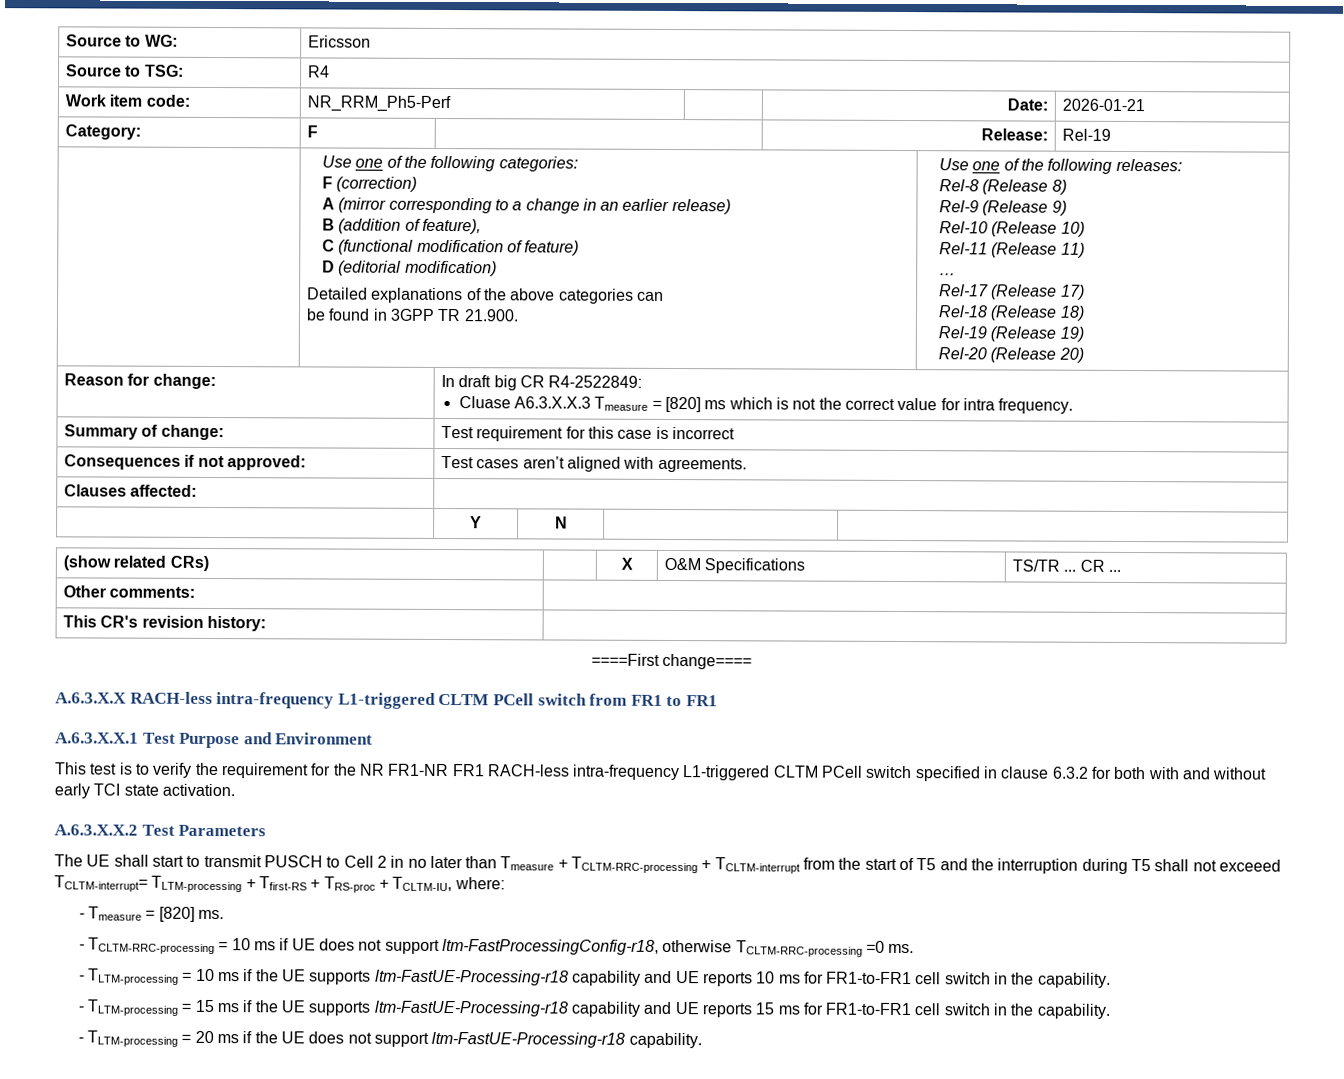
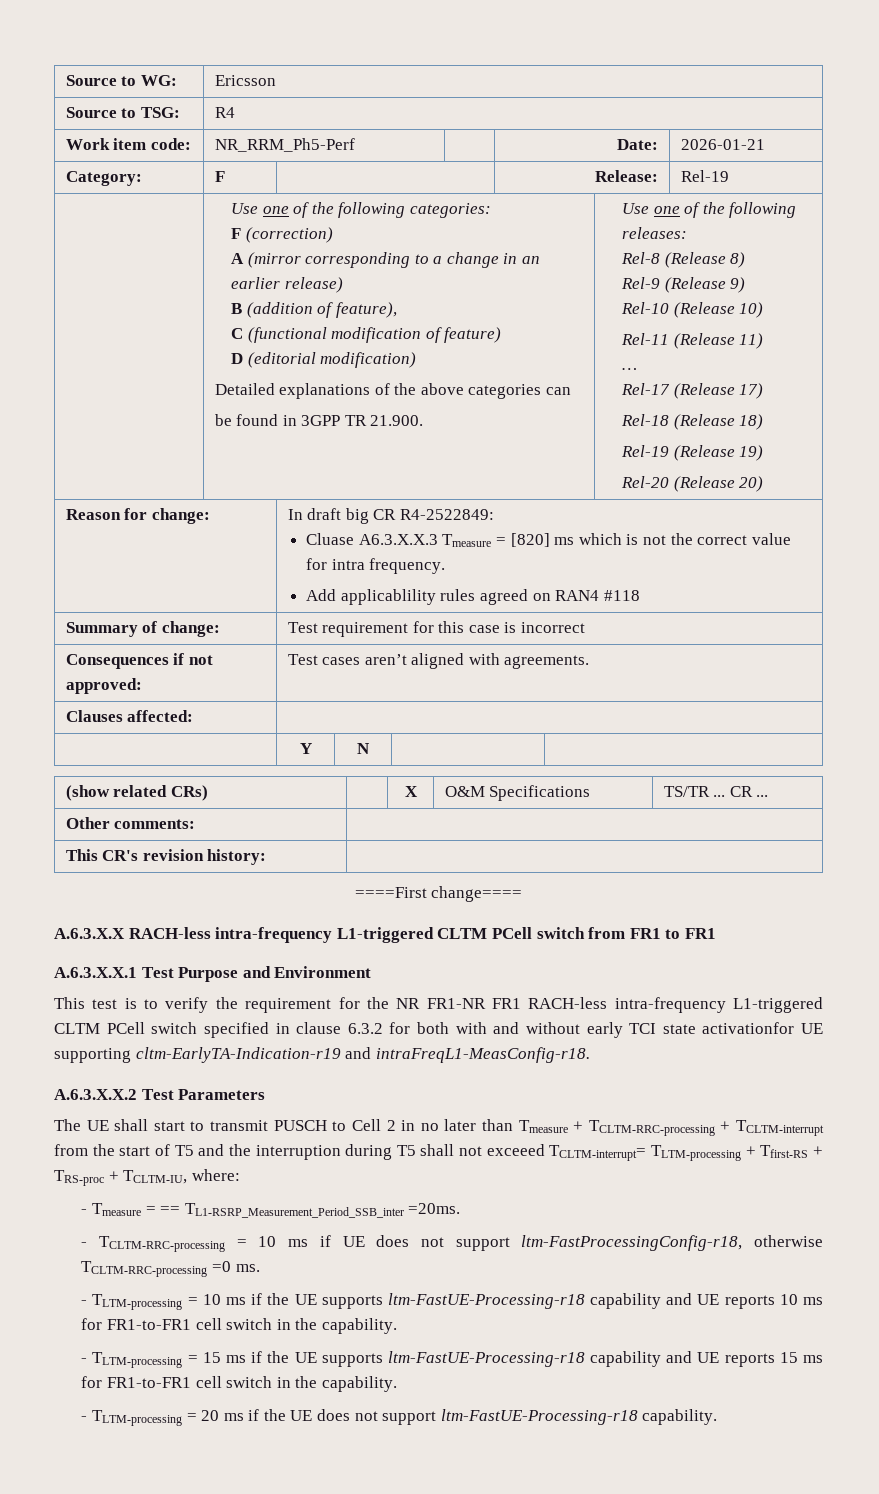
  Reason for change: | In draft big CR R4-2522849:
  Cluase A6.3.X.X.3 Tmeasure = [820] ms which is not the correct value for intra frequency.
+ Add applicablility rules agreed on RAN4 #118
- This test is to verify the requirement for the NR FR1-NR FR1 RACH-less intra-frequency L1-triggered CLTM PCell switch specified in clause 6.3.2 for both with and without early TCI state activation.
+ This test is to verify the requirement for the NR FR1-NR FR1 RACH-less intra-frequency L1-triggered CLTM PCell switch specified in clause 6.3.2 for both with and without early TCI state activationfor UE supporting cltm-EarlyTA-Indication-r19 and intraFreqL1-MeasConfig-r18.
- - Tmeasure = [820] ms.
+ - Tmeasure = == TL1-RSRP_Measurement_Period_SSB_inter =20ms.

